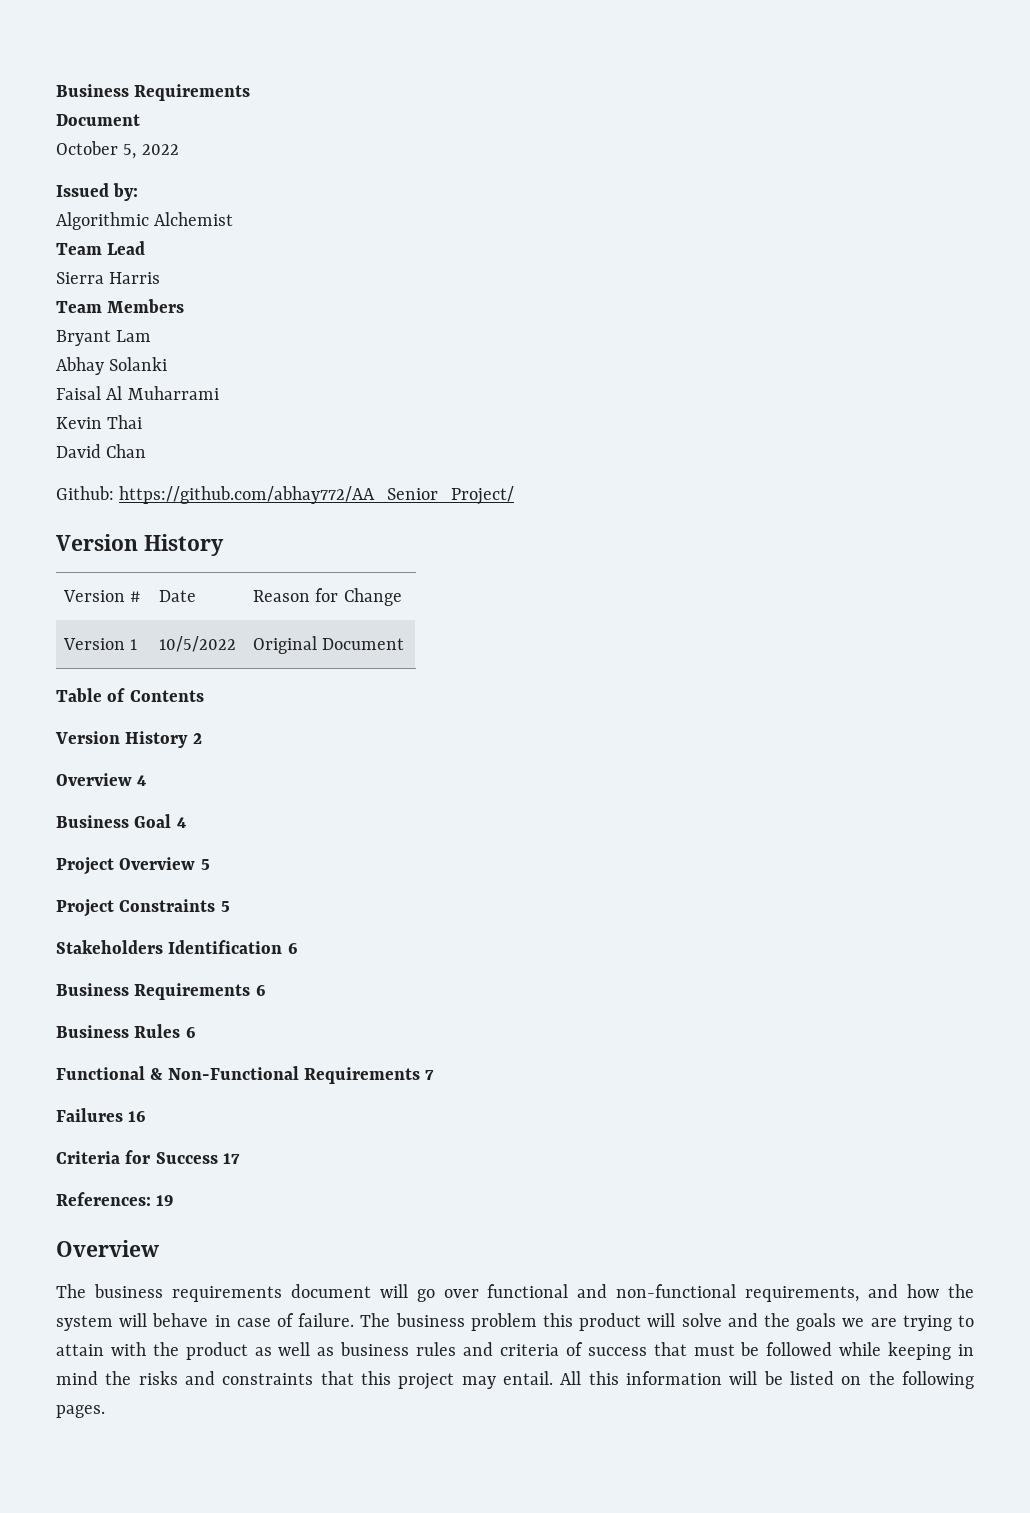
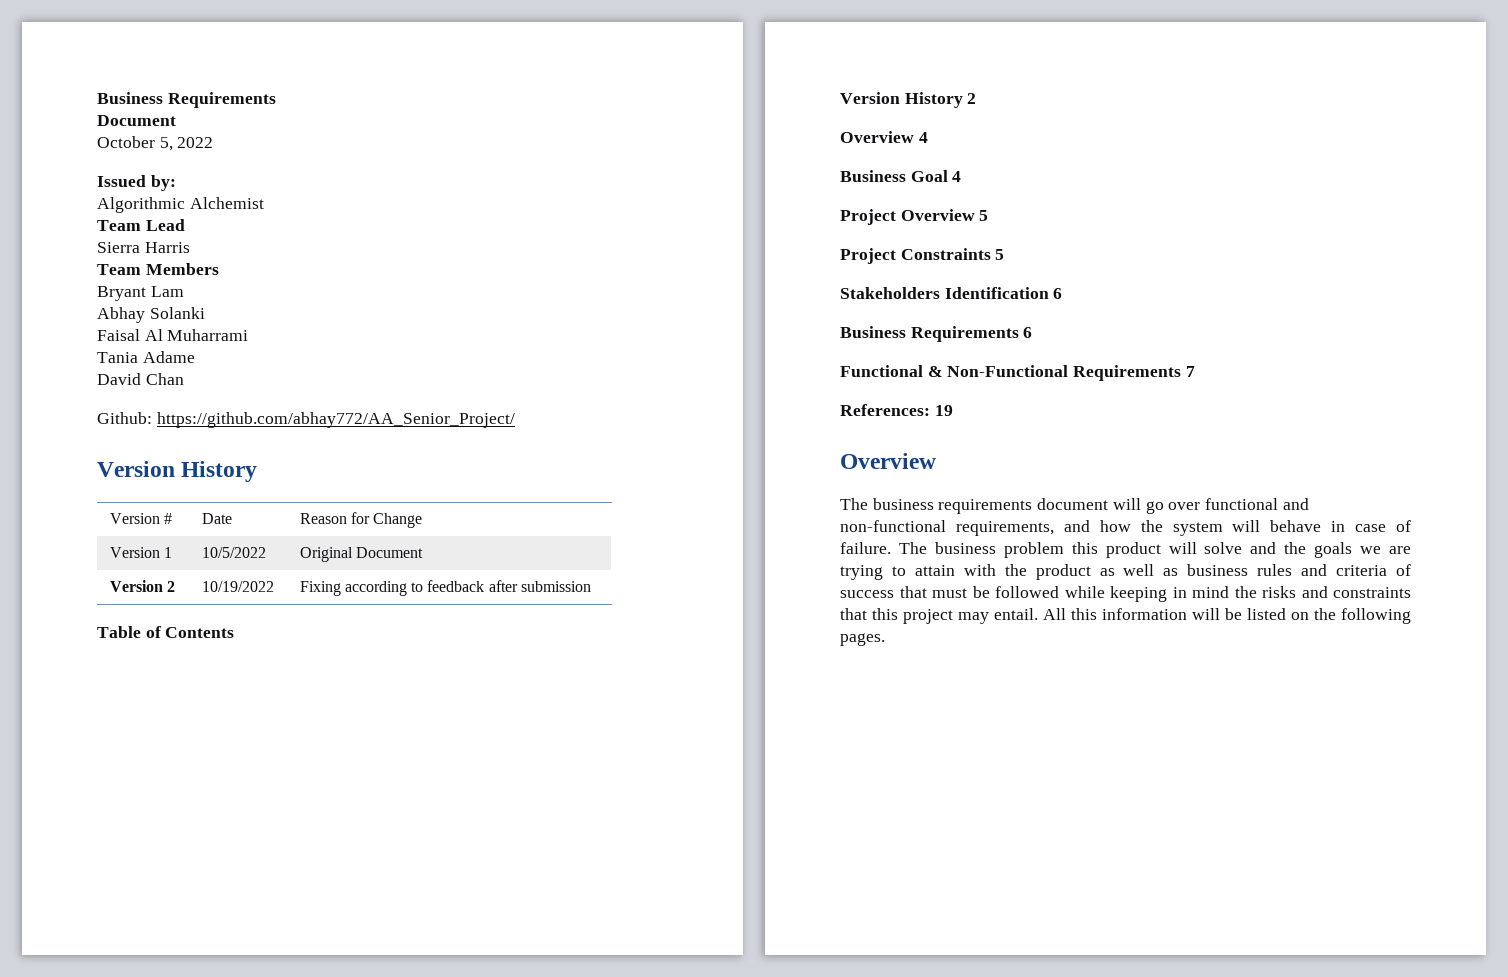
- Kevin Thai
+ Tania Adame
+ Version 2 | 10/19/2022 | Fixing according to feedback after submission
- Business Rules 6
- Failures 16
- Criteria for Success 17

